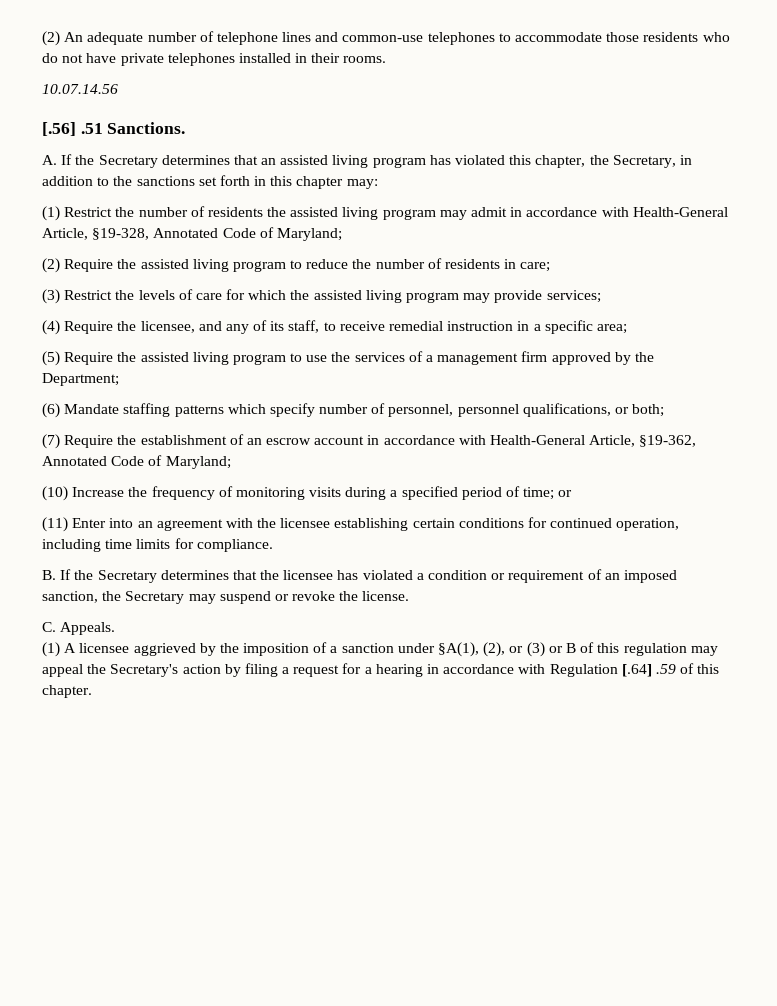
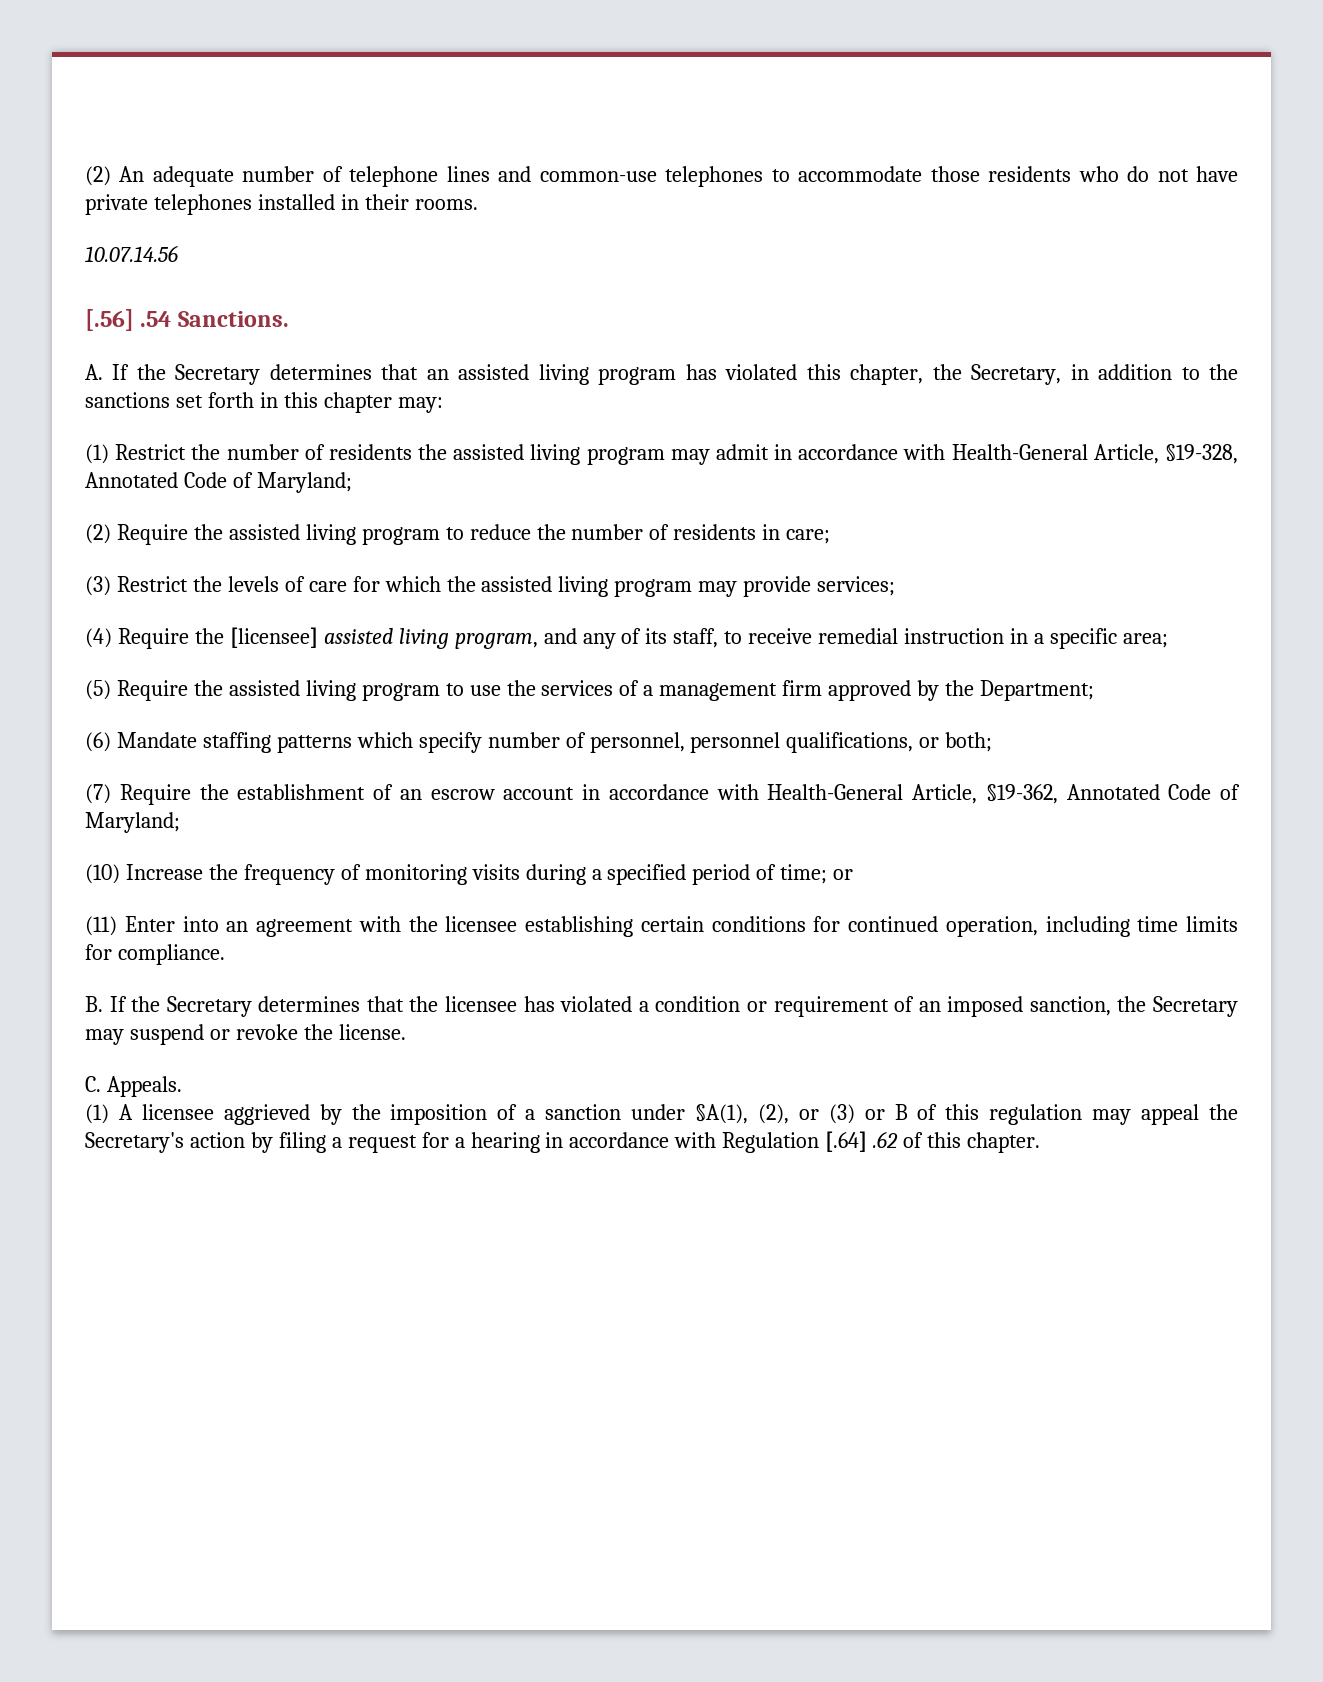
- [.56] .51 Sanctions.
+ [.56] .54 Sanctions.
- (4) Require the licensee, and any of its staff, to receive remedial instruction in a specific area;
+ (4) Require the [licensee] assisted living program, and any of its staff, to receive remedial instruction in a specific area;
- (1) A licensee aggrieved by the imposition of a sanction under §A(1), (2), or (3) or B of this regulation may appeal the Secretary's action by filing a request for a hearing in accordance with Regulation [.64] .59 of this chapter.
+ (1) A licensee aggrieved by the imposition of a sanction under §A(1), (2), or (3) or B of this regulation may appeal the Secretary's action by filing a request for a hearing in accordance with Regulation [.64] .62 of this chapter.

